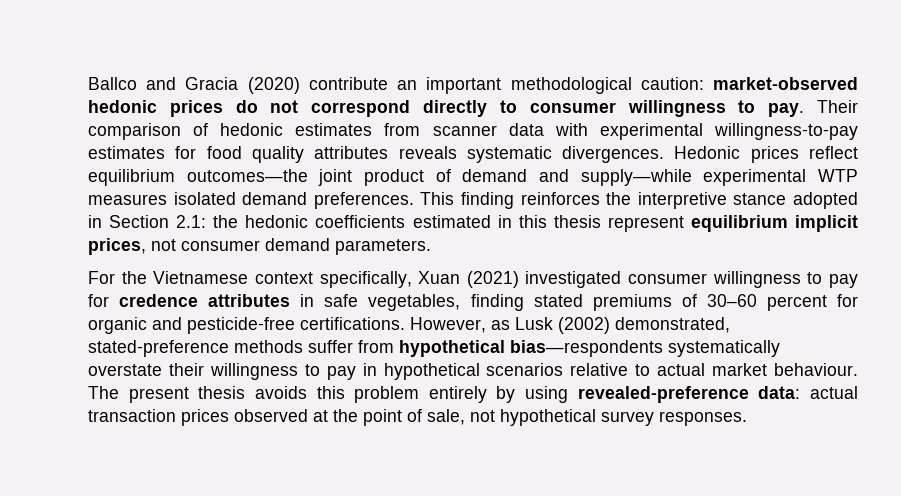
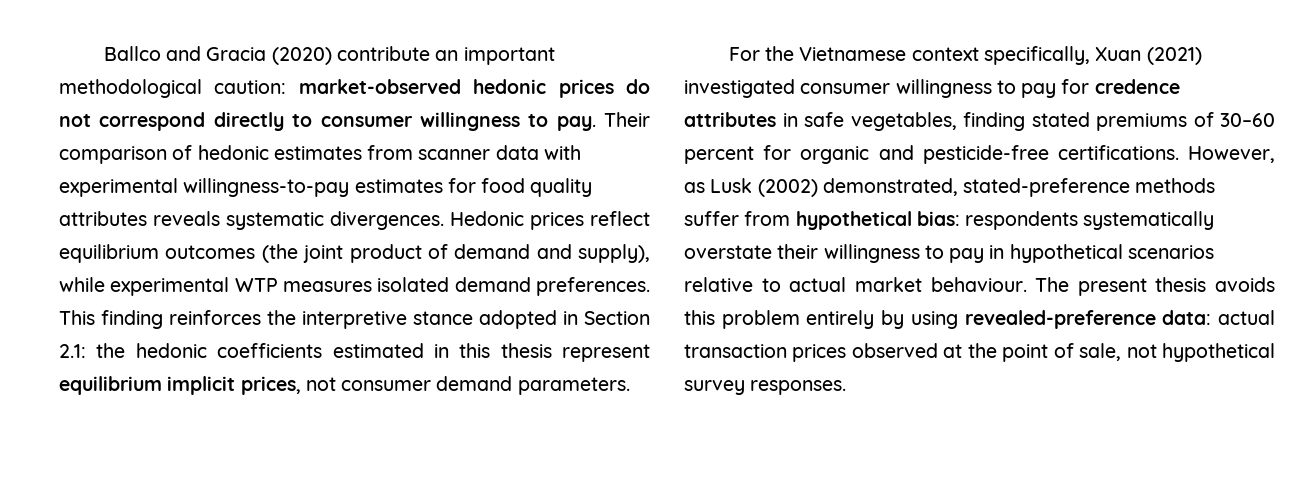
- Hedonic prices reflect equilibrium outcomes—the joint product of demand and supply—while experimental WTP measures isolated demand preferences.
+ Hedonic prices reflect equilibrium outcomes (the joint product of demand and supply), while experimental WTP measures isolated demand preferences.
- However, as Lusk (2002) demonstrated, stated-preference methods suffer from hypothetical bias—respondents systematically overstate their willingness to pay in hypothetical scenarios relative to actual market behaviour.
+ However, as Lusk (2002) demonstrated, stated-preference methods suffer from hypothetical bias: respondents systematically overstate their willingness to pay in hypothetical scenarios relative to actual market behaviour.

